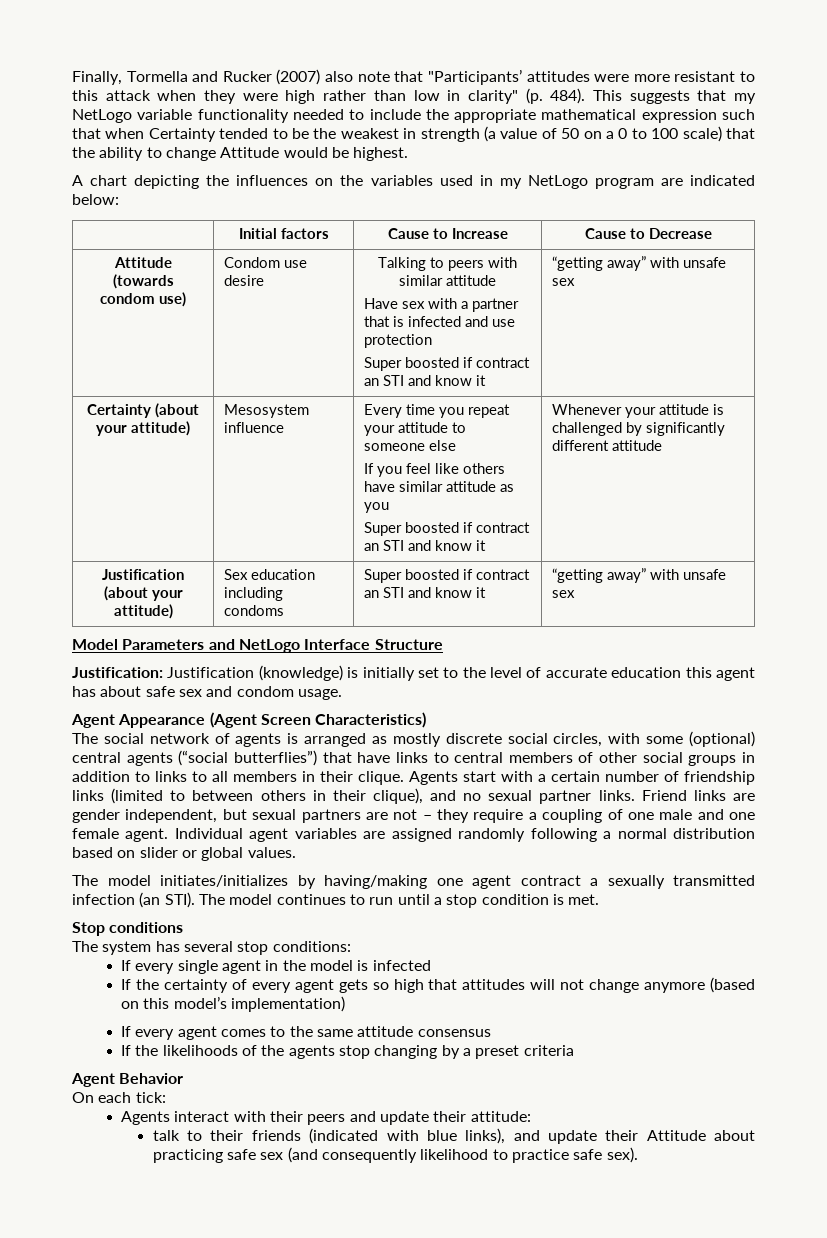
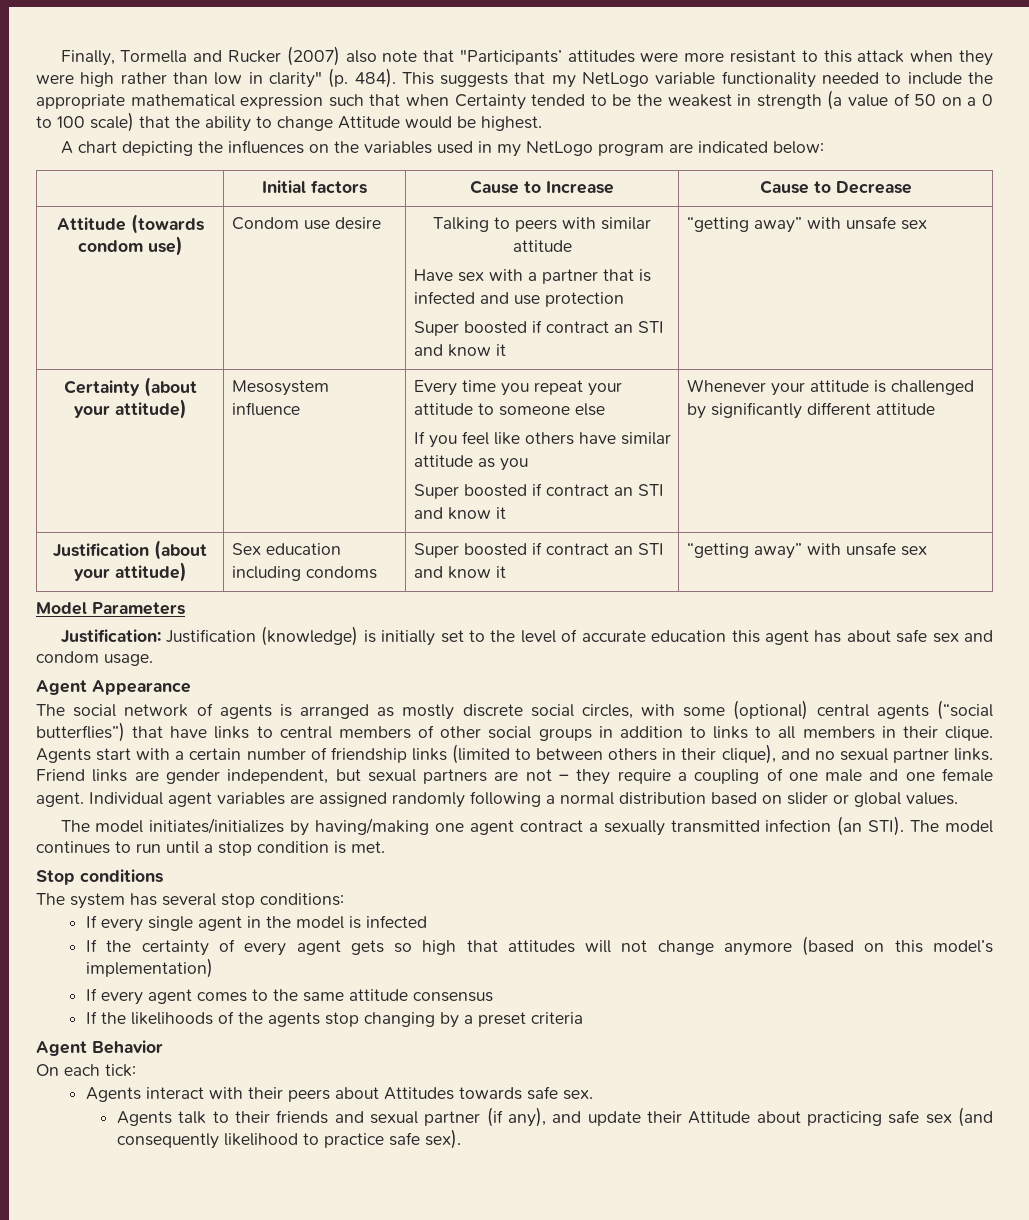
- Model Parameters and NetLogo Interface Structure
+ Model Parameters
- Agent Appearance (Agent Screen Characteristics)
+ Agent Appearance
- Agents interact with their peers and update their attitude:
- talk to their friends (indicated with blue links), and update their Attitude about practicing safe sex (and consequently likelihood to practice safe sex).
+ Agents interact with their peers about Attitudes towards safe sex.
+ Agents talk to their friends and sexual partner (if any), and update their Attitude about practicing safe sex (and consequently likelihood to practice safe sex).

